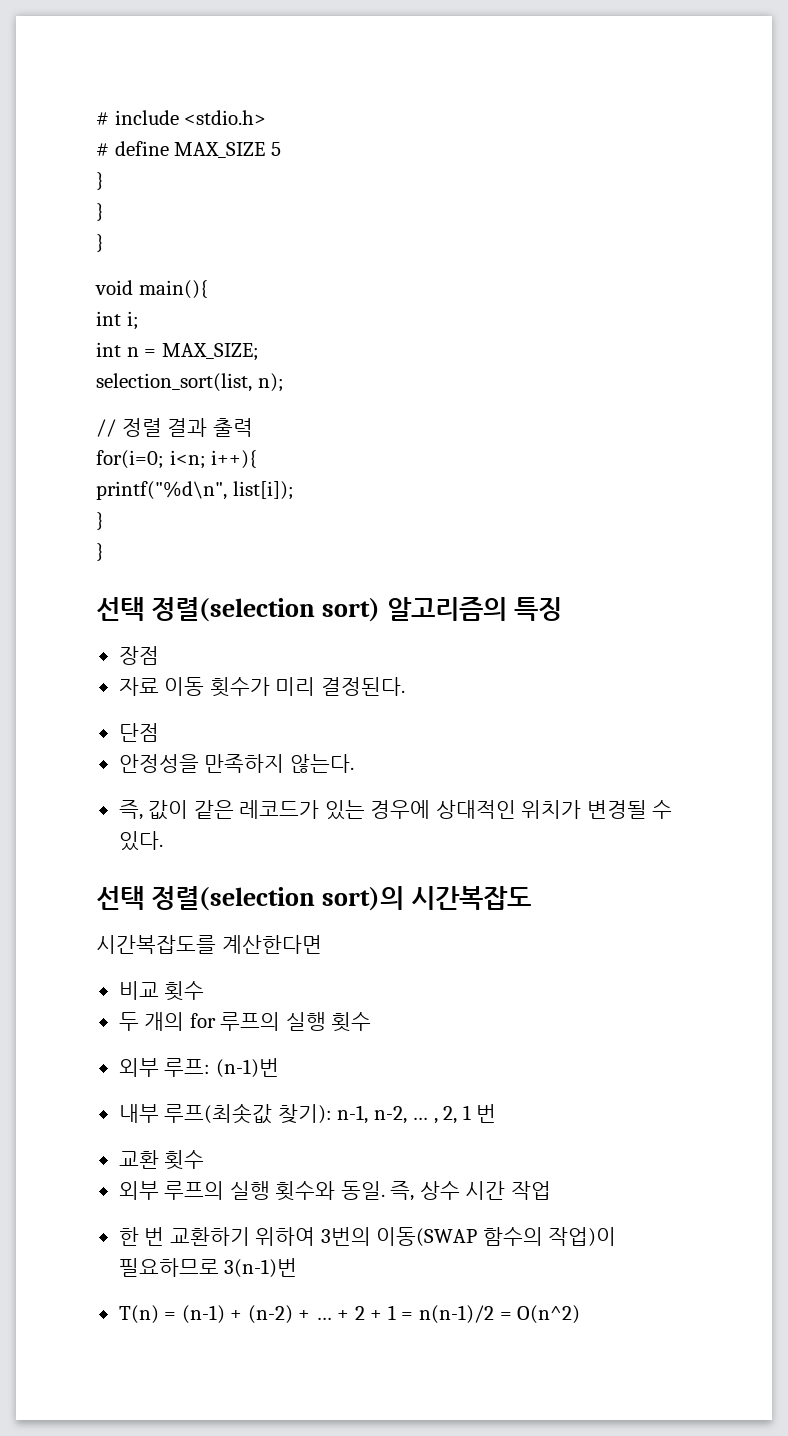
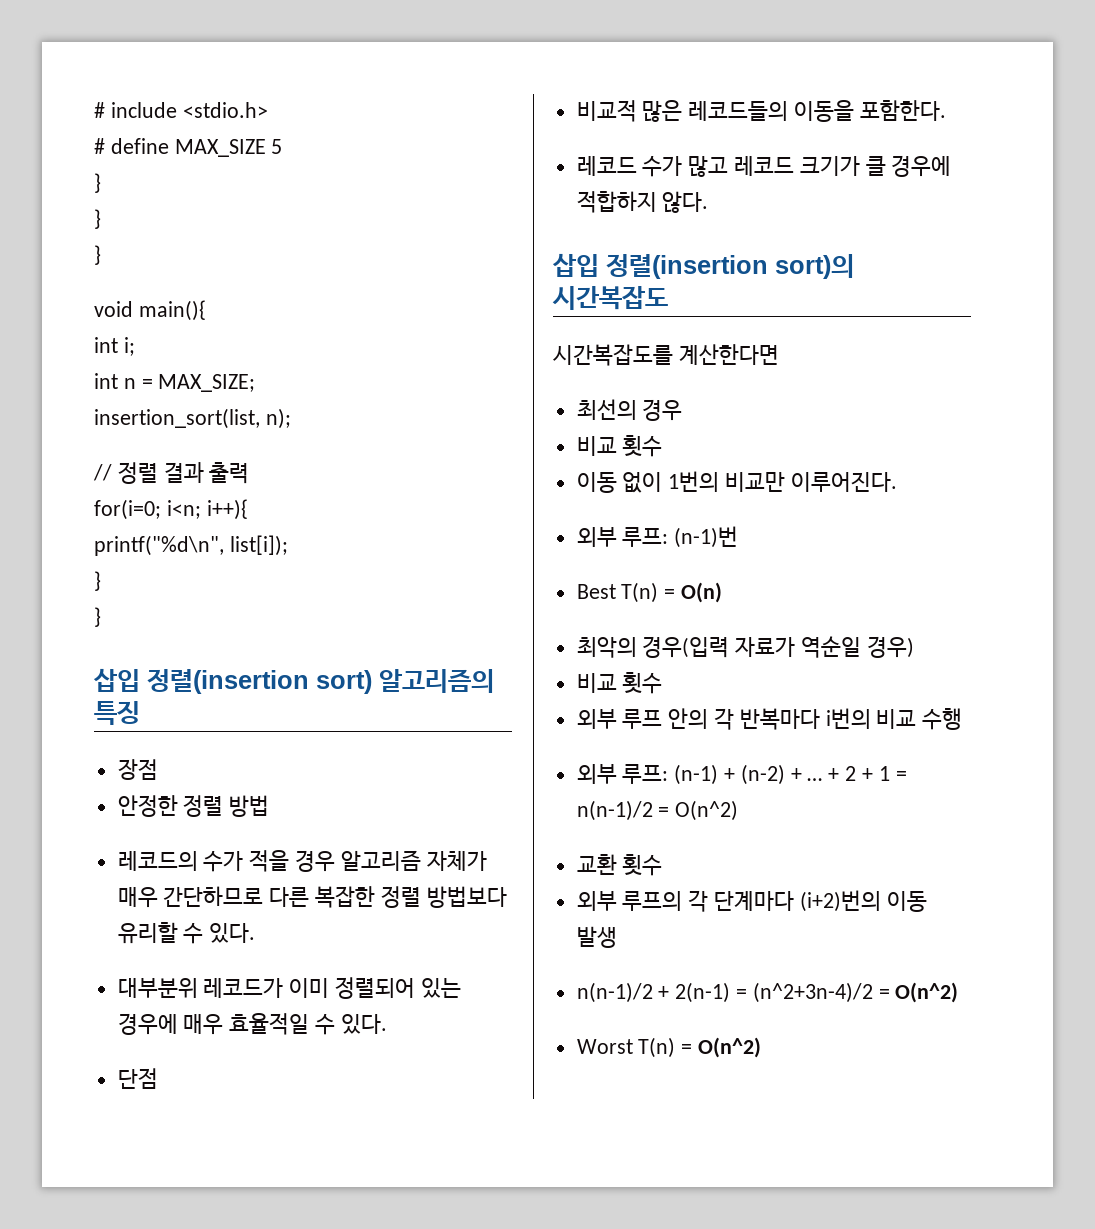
- selection_sort(list, n);
+ insertion_sort(list, n);
- 선택 정렬(selection sort) 알고리즘의 특징
+ 삽입 정렬(insertion sort) 알고리즘의 특징
- 자료 이동 횟수가 미리 결정된다.
+ 안정한 정렬 방법
+ 레코드의 수가 적을 경우 알고리즘 자체가 매우 간단하므로 다른 복잡한 정렬 방법보다 유리할 수 있다.
+ 대부분위 레코드가 이미 정렬되어 있는 경우에 매우 효율적일 수 있다.
  단점
- 안정성을 만족하지 않는다.
- 즉, 값이 같은 레코드가 있는 경우에 상대적인 위치가 변경될 수 있다.
- 선택 정렬(selection sort)의 시간복잡도
+ 비교적 많은 레코드들의 이동을 포함한다.
+ 레코드 수가 많고 레코드 크기가 클 경우에 적합하지 않다.
+ 삽입 정렬(insertion sort)의 시간복잡도
+ 최선의 경우
  비교 횟수
- 두 개의 for 루프의 실행 횟수
+ 이동 없이 1번의 비교만 이루어진다.
  외부 루프: (n-1)번
- 내부 루프(최솟값 찾기): n-1, n-2, … , 2, 1 번
- 교환 횟수
- 외부 루프의 실행 횟수와 동일. 즉, 상수 시간 작업
- 한 번 교환하기 위하여 3번의 이동(SWAP 함수의 작업)이 필요하므로 3(n-1)번
- T(n) = (n-1) + (n-2) + …
+ Best T(n) = O(n)
+ 최악의 경우(입력 자료가 역순일 경우)
+ 비교 횟수
+ 외부 루프 안의 각 반복마다 i번의 비교 수행
+ 외부 루프: (n-1) + (n-2) + …
+ 교환 횟수
+ 외부 루프의 각 단계마다 (i+2)번의 이동 발생
+ n(n-1)/2 + 2(n-1) = (n^2+3n-4)/2 = O(n^2)
+ Worst T(n) = O(n^2)

